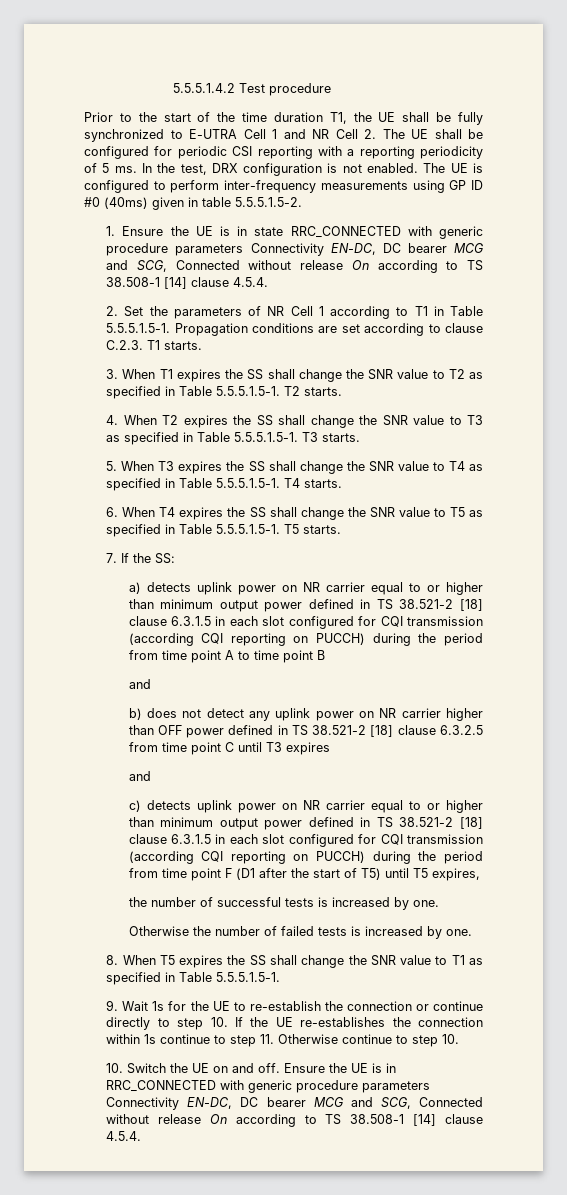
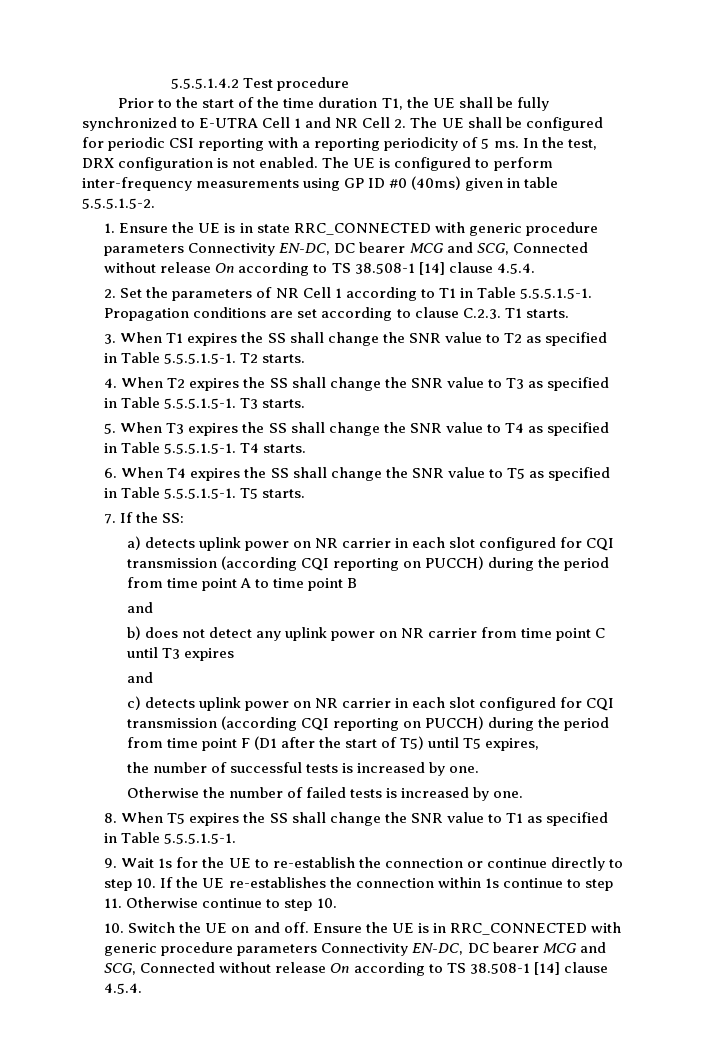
- a) detects uplink power on NR carrier equal to or higher than minimum output power defined in TS 38.521-2 [18] clause 6.3.1.5 in each slot configured for CQI transmission (according CQI reporting on PUCCH) during the period from time point A to time point B
+ a) detects uplink power on NR carrier in each slot configured for CQI transmission (according CQI reporting on PUCCH) during the period from time point A to time point B
- b) does not detect any uplink power on NR carrier higher than OFF power defined in TS 38.521-2 [18] clause 6.3.2.5 from time point C until T3 expires
+ b) does not detect any uplink power on NR carrier from time point C until T3 expires
- c) detects uplink power on NR carrier equal to or higher than minimum output power defined in TS 38.521-2 [18] clause 6.3.1.5 in each slot configured for CQI transmission (according CQI reporting on PUCCH) during the period from time point F (D1 after the start of T5) until T5 expires,
+ c) detects uplink power on NR carrier in each slot configured for CQI transmission (according CQI reporting on PUCCH) during the period from time point F (D1 after the start of T5) until T5 expires,

